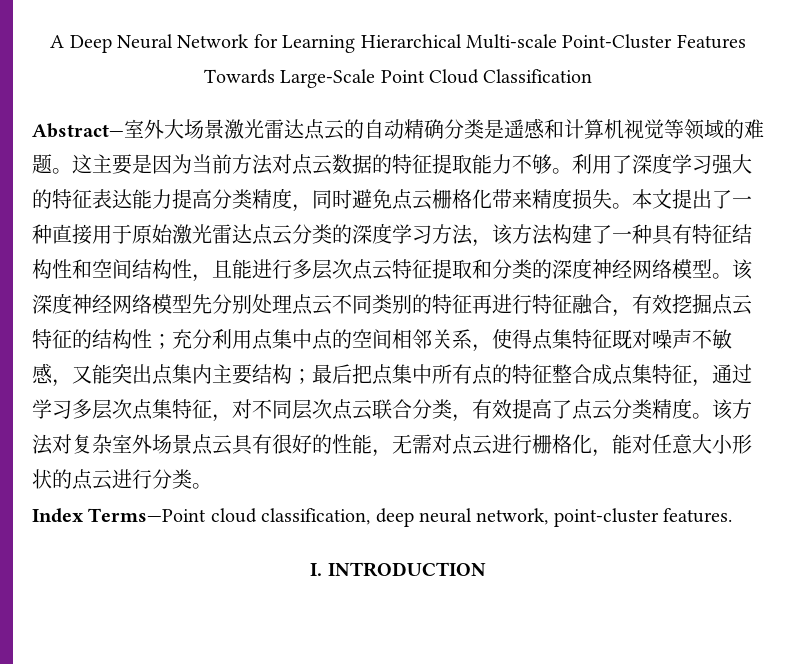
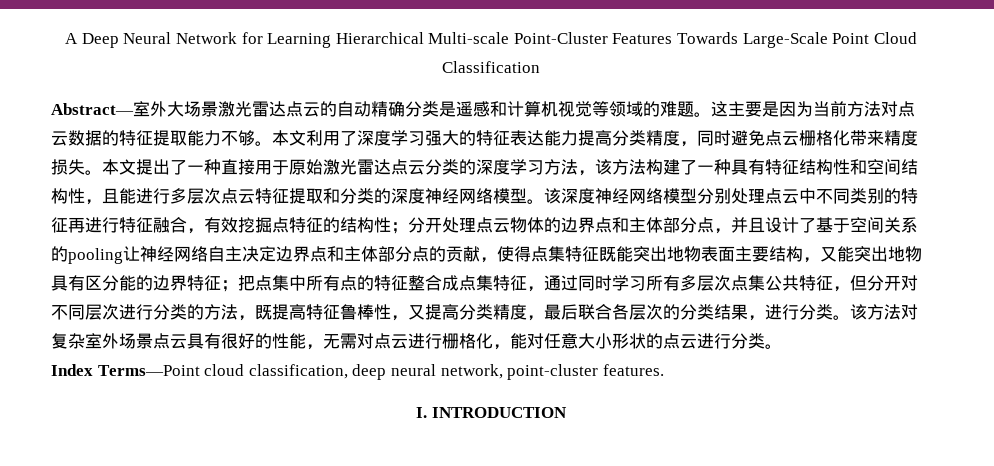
- 利用了深度学习强大的特征表达能力提高分类精度，同时避免点云栅格化带来精度损失。
+ 本文利用了深度学习强大的特征表达能力提高分类精度，同时避免点云栅格化带来精度损失。
- 该深度神经网络模型先分别处理点云不同类别的特征再进行特征融合，有效挖掘点云特征的结构性；充分利用点集中点的空间相邻关系，使得点集特征既对噪声不敏感，又能突出点集内主要结构；最后把点集中所有点的特征整合成点集特征，通过学习多层次点集特征，对不同层次点云联合分类，有效提高了点云分类精度。
+ 该深度神经网络模型分别处理点云中不同类别的特征再进行特征融合，有效挖掘点特征的结构性；分开处理点云物体的边界点和主体部分点，并且设计了基于空间关系的pooling让神经网络自主决定边界点和主体部分点的贡献，使得点集特征既能突出地物表面主要结构，又能突出地物具有区分能的边界特征；把点集中所有点的特征整合成点集特征，通过同时学习所有多层次点集公共特征，但分开对不同层次进行分类的方法，既提高特征鲁棒性，又提高分类精度，最后联合各层次的分类结果，进行分类。

